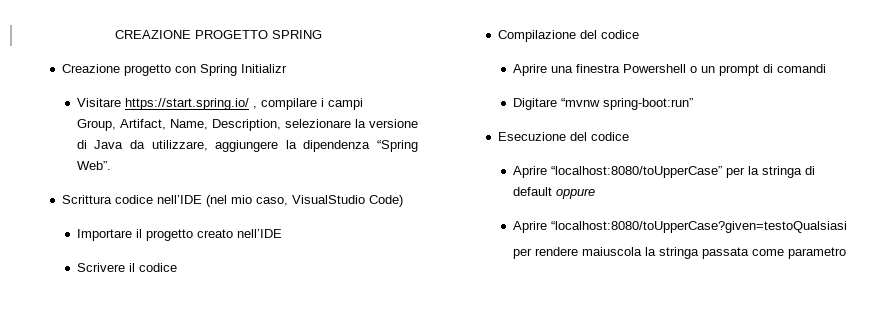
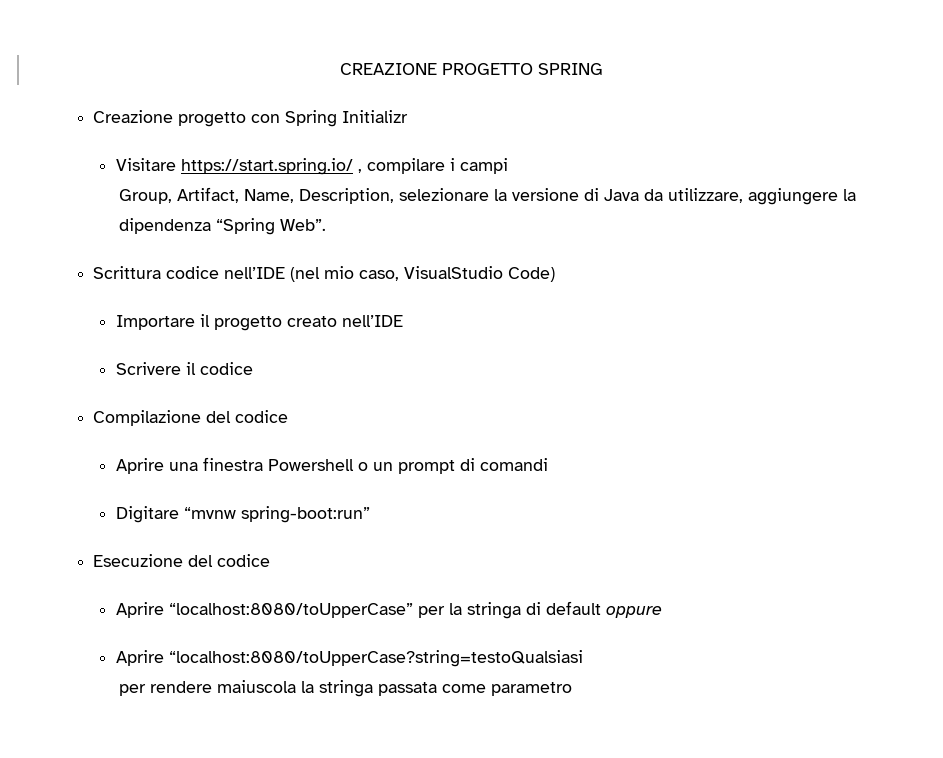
- Aprire “localhost:8080/toUpperCase?given=testoQualsiasi
+ Aprire “localhost:8080/toUpperCase?string=testoQualsiasi

